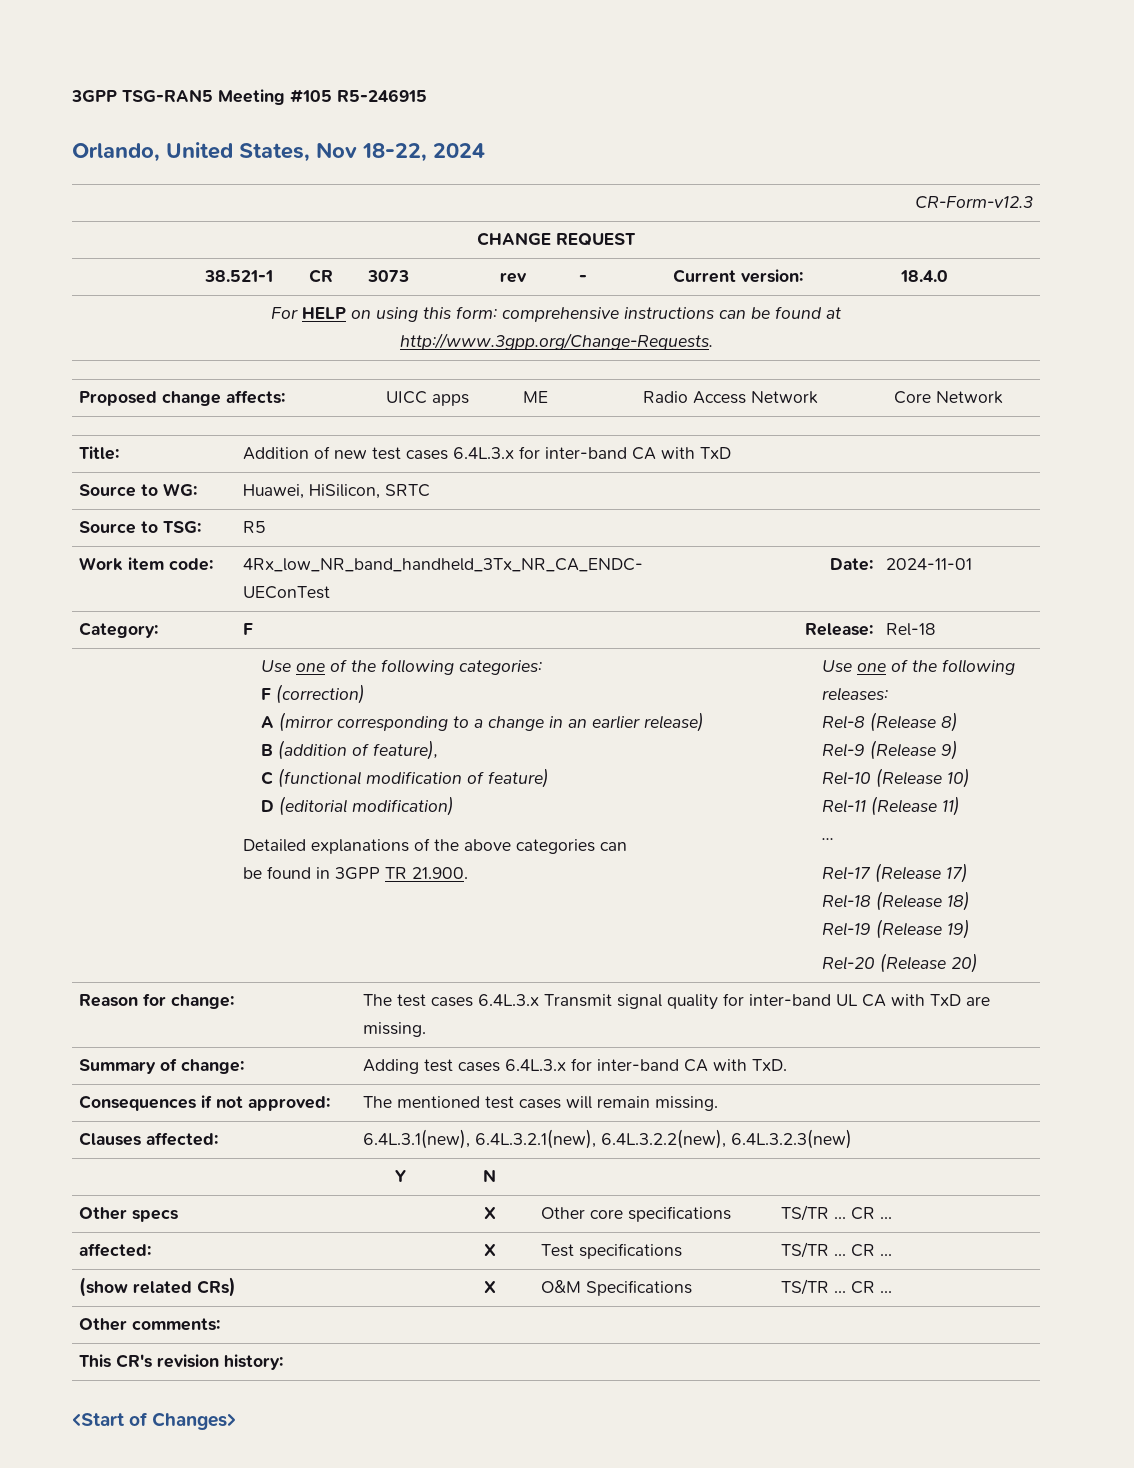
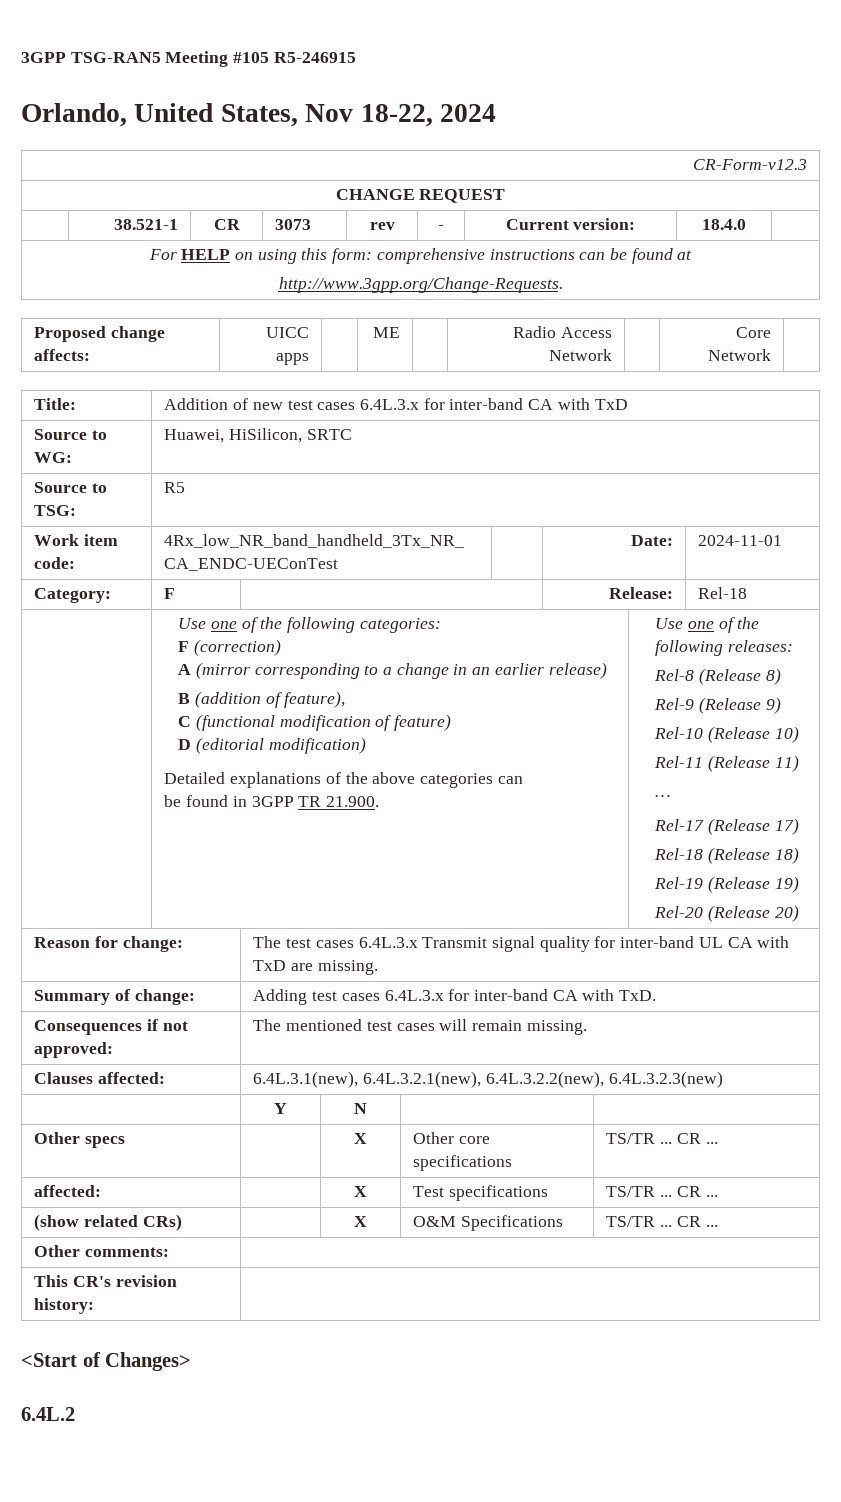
+ 6.4L.2

